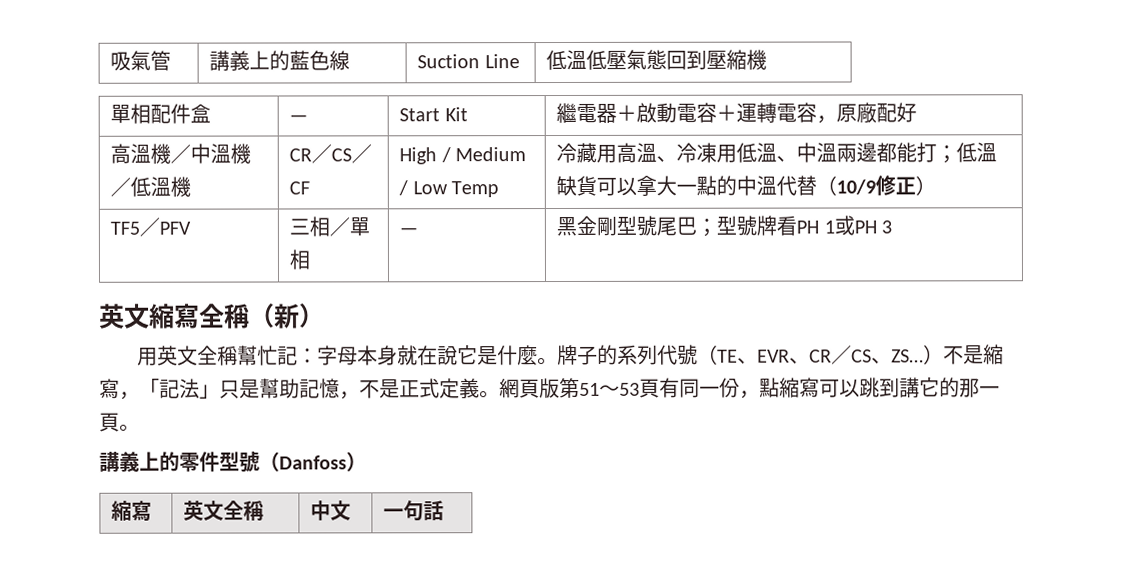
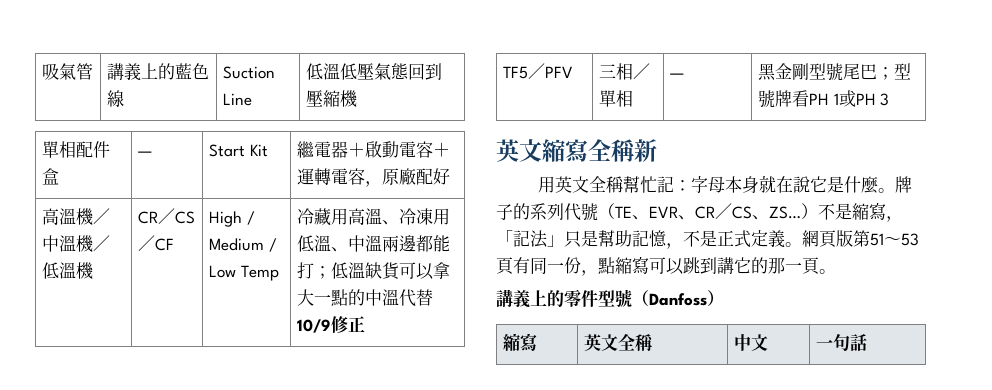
- 高溫機／中溫機／低溫機 | CR／CS／CF | High / Medium / Low Temp | 冷藏用高溫、冷凍用低溫、中溫兩邊都能打；低溫缺貨可以拿大一點的中溫代替（10/9修正）
+ 高溫機／中溫機／低溫機 | CR／CS／CF | High / Medium / Low Temp | 冷藏用高溫、冷凍用低溫、中溫兩邊都能打；低溫缺貨可以拿大一點的中溫代替10/9修正
- 英文縮寫全稱（新）
+ 英文縮寫全稱新

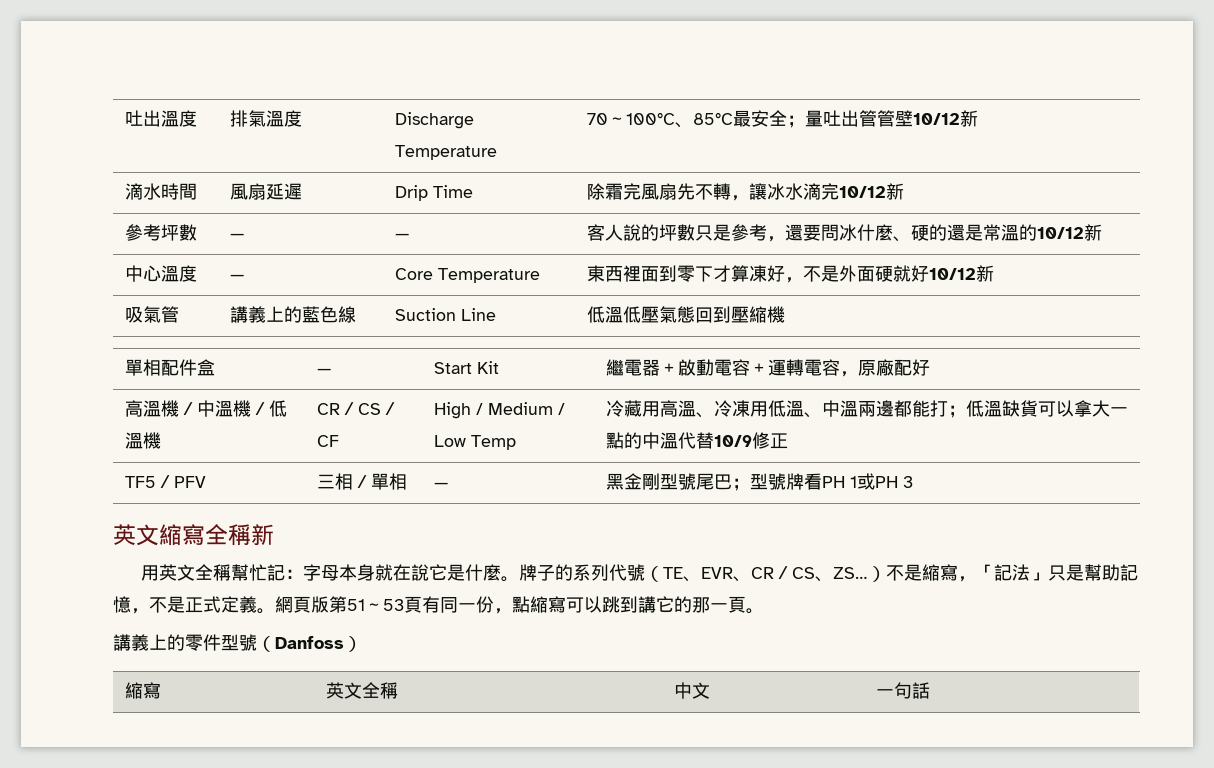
+ 吐出溫度 | 排氣溫度 | Discharge Temperature | 70～100°C、85°C最安全；量吐出管管壁10/12新
+ 滴水時間 | 風扇延遲 | Drip Time | 除霜完風扇先不轉，讓冰水滴完10/12新
+ 參考坪數 | — | — | 客人說的坪數只是參考，還要問冰什麼、硬的還是常溫的10/12新
+ 中心溫度 | — | Core Temperature | 東西裡面到零下才算凍好，不是外面硬就好10/12新

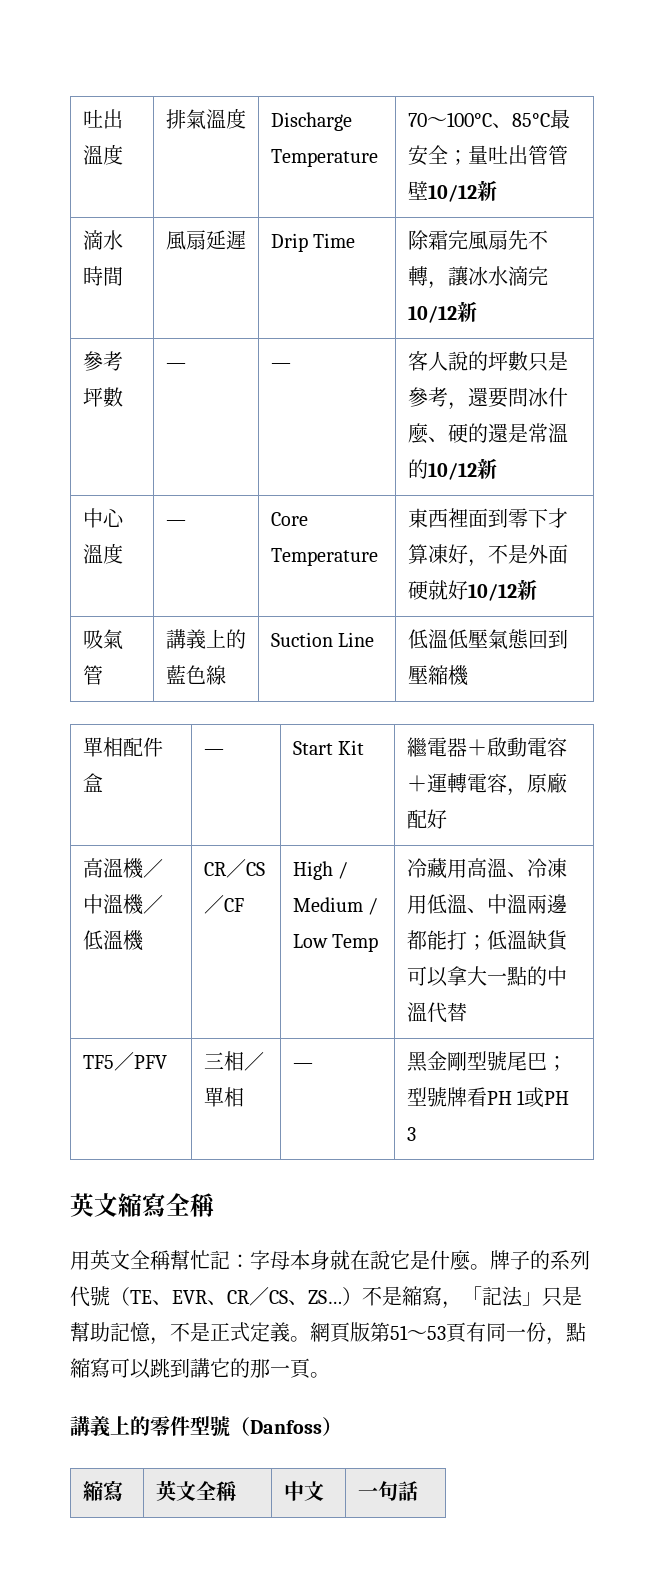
- 高溫機／中溫機／低溫機 | CR／CS／CF | High / Medium / Low Temp | 冷藏用高溫、冷凍用低溫、中溫兩邊都能打；低溫缺貨可以拿大一點的中溫代替10/9修正
+ 高溫機／中溫機／低溫機 | CR／CS／CF | High / Medium / Low Temp | 冷藏用高溫、冷凍用低溫、中溫兩邊都能打；低溫缺貨可以拿大一點的中溫代替
- 英文縮寫全稱新
+ 英文縮寫全稱

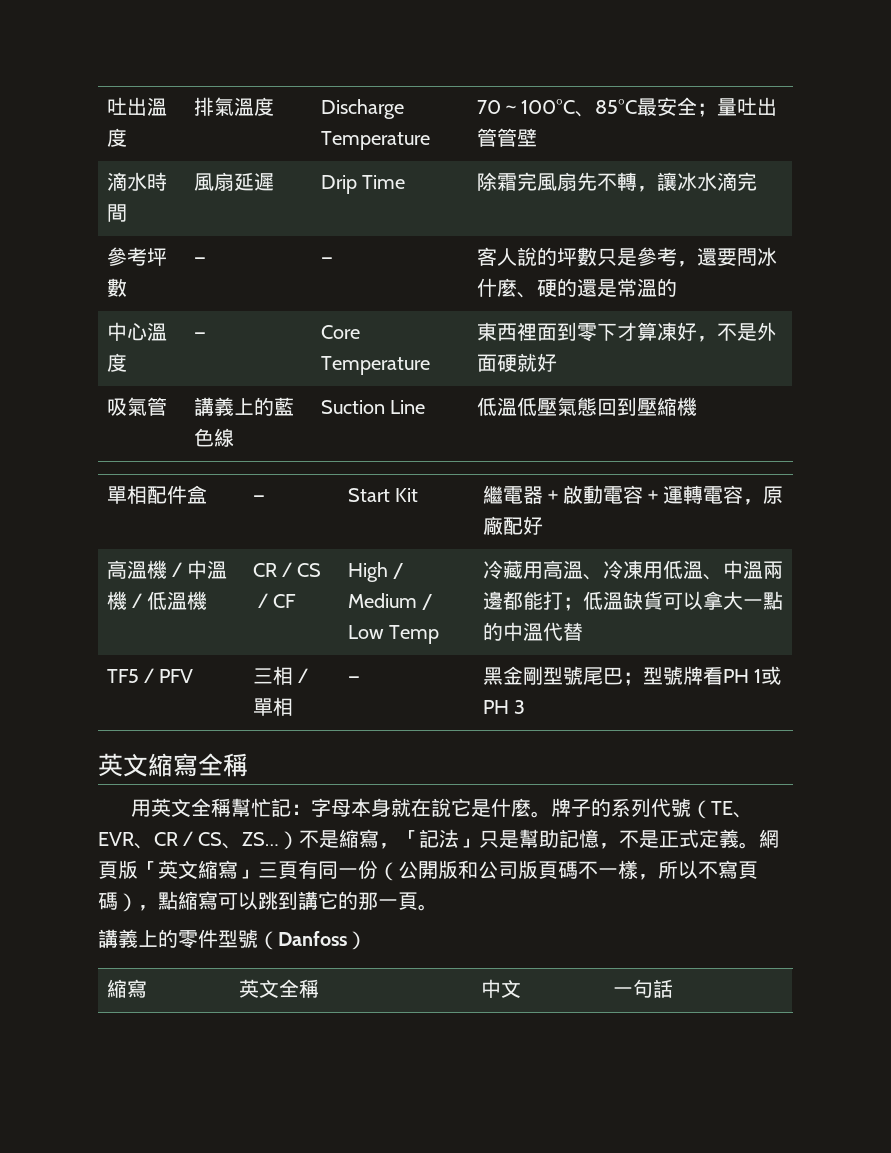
- 吐出溫度 | 排氣溫度 | Discharge Temperature | 70～100°C、85°C最安全；量吐出管管壁10/12新
+ 吐出溫度 | 排氣溫度 | Discharge Temperature | 70～100°C、85°C最安全；量吐出管管壁
- 滴水時間 | 風扇延遲 | Drip Time | 除霜完風扇先不轉，讓冰水滴完10/12新
+ 滴水時間 | 風扇延遲 | Drip Time | 除霜完風扇先不轉，讓冰水滴完
- 參考坪數 | — | — | 客人說的坪數只是參考，還要問冰什麼、硬的還是常溫的10/12新
+ 參考坪數 | — | — | 客人說的坪數只是參考，還要問冰什麼、硬的還是常溫的
- 中心溫度 | — | Core Temperature | 東西裡面到零下才算凍好，不是外面硬就好10/12新
+ 中心溫度 | — | Core Temperature | 東西裡面到零下才算凍好，不是外面硬就好
- 網頁版第51～53頁有同一份，點縮寫可以跳到講它的那一頁。
+ 網頁版「英文縮寫」三頁有同一份（公開版和公司版頁碼不一樣，所以不寫頁碼），點縮寫可以跳到講它的那一頁。

